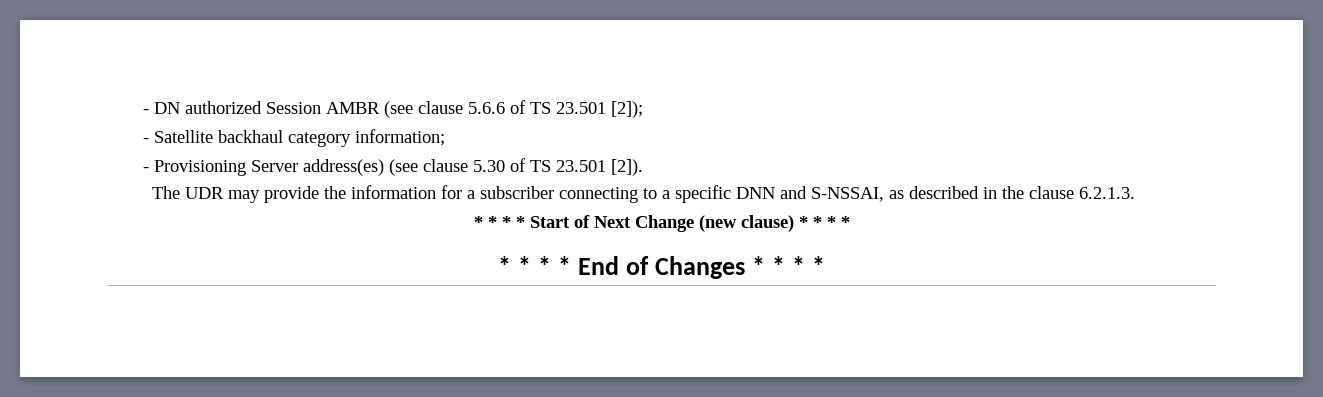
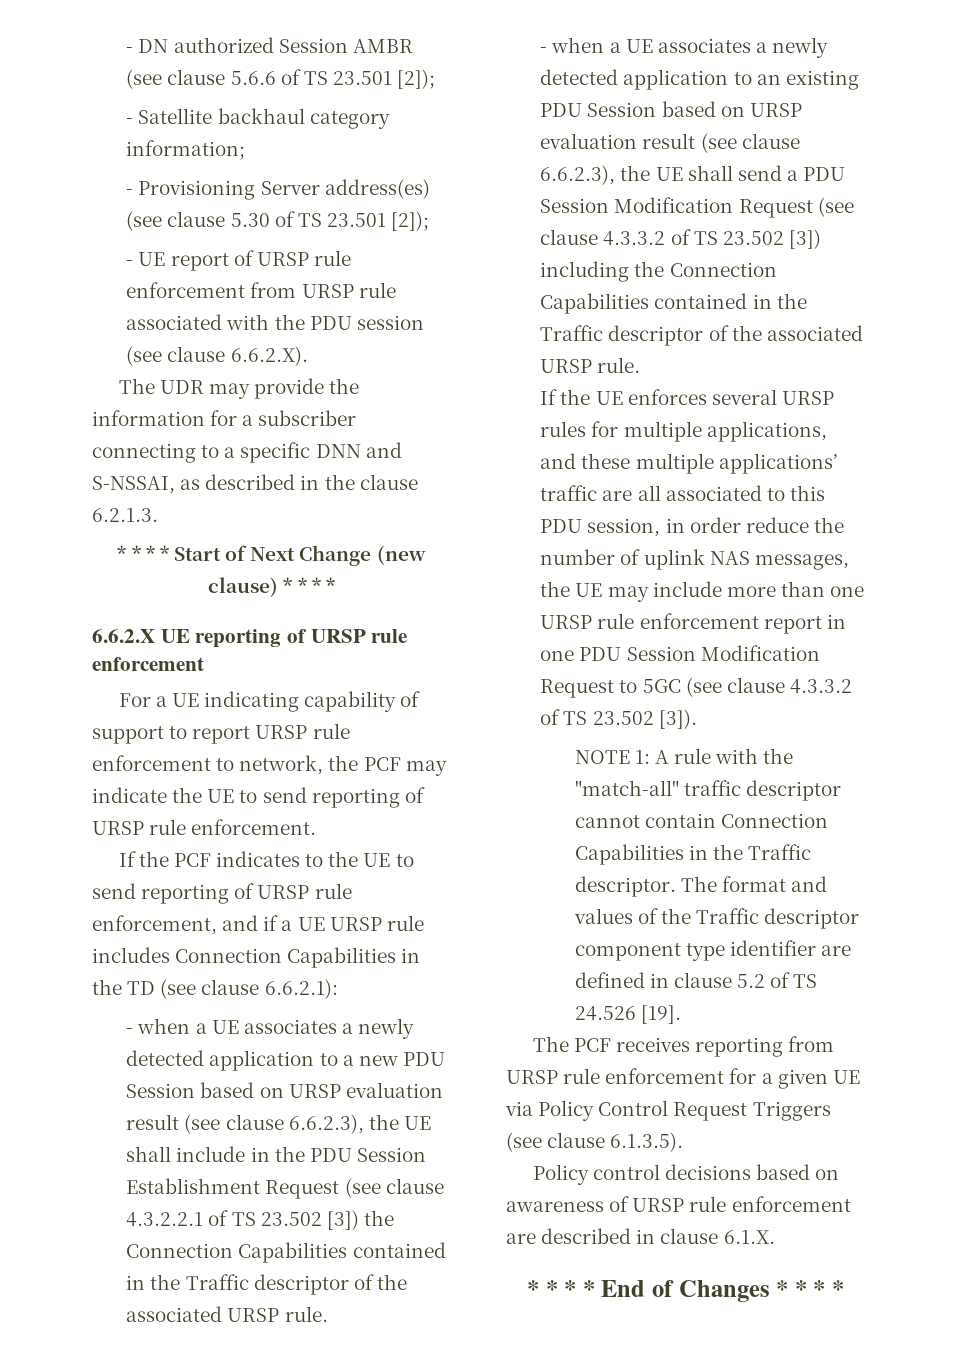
- - Provisioning Server address(es) (see clause 5.30 of TS 23.501 [2]).
+ - Provisioning Server address(es) (see clause 5.30 of TS 23.501 [2]);
+ - UE report of URSP rule enforcement from URSP rule associated with the PDU session (see clause 6.6.2.X).
+ 6.6.2.X UE reporting of URSP rule enforcement
+ For a UE indicating capability of support to report URSP rule enforcement to network, the PCF may indicate the UE to send reporting of URSP rule enforcement.
+ If the PCF indicates to the UE to send reporting of URSP rule enforcement, and if a UE URSP rule includes Connection Capabilities in the TD (see clause 6.6.2.1):
+ - when a UE associates a newly detected application to a new PDU Session based on URSP evaluation result (see clause 6.6.2.3), the UE shall include in the PDU Session Establishment Request (see clause 4.3.2.2.1 of TS 23.502 [3]) the Connection Capabilities contained in the Traffic descriptor of the associated URSP rule.
+ - when a UE associates a newly detected application to an existing PDU Session based on URSP evaluation result (see clause 6.6.2.3), the UE shall send a PDU Session Modification Request (see clause 4.3.3.2 of TS 23.502 [3]) including the Connection Capabilities contained in the Traffic descriptor of the associated URSP rule.
+ If the UE enforces several URSP rules for multiple applications, and these multiple applications’ traffic are all associated to this PDU session, in order reduce the number of uplink NAS messages, the UE may include more than one URSP rule enforcement report in one PDU Session Modification Request to 5GC (see clause 4.3.3.2 of TS 23.502 [3]).
+ NOTE 1: A rule with the "match-all" traffic descriptor cannot contain Connection Capabilities in the Traffic descriptor. The format and values of the Traffic descriptor component type identifier are defined in clause 5.2 of TS 24.526 [19].
+ The PCF receives reporting from URSP rule enforcement for a given UE via Policy Control Request Triggers (see clause 6.1.3.5).
+ Policy control decisions based on awareness of URSP rule enforcement are described in clause 6.1.X.

